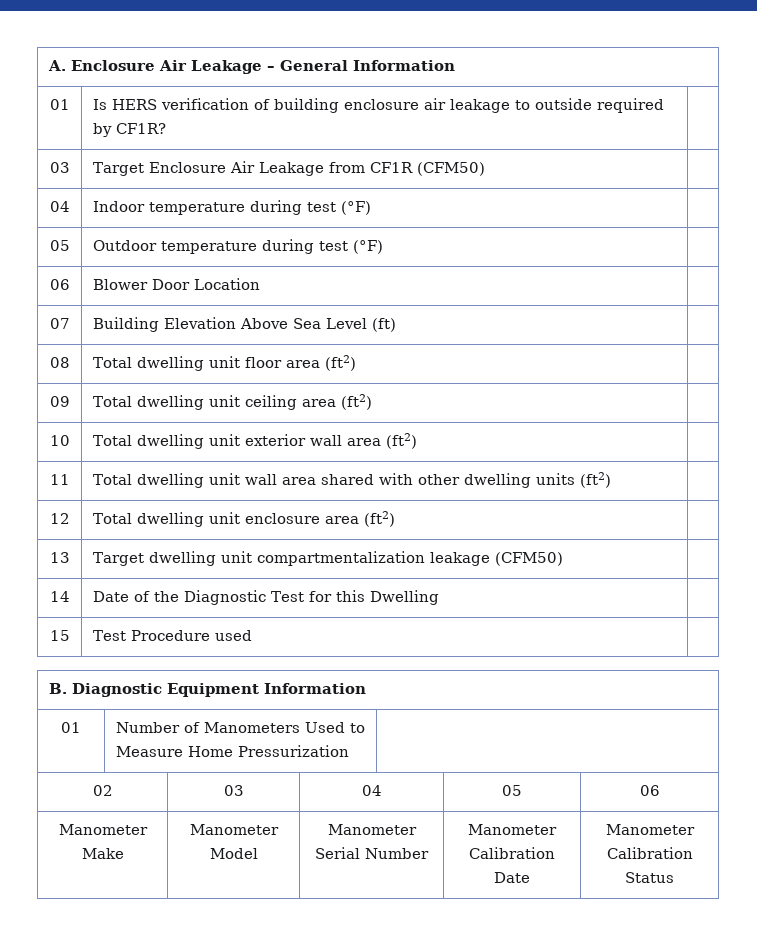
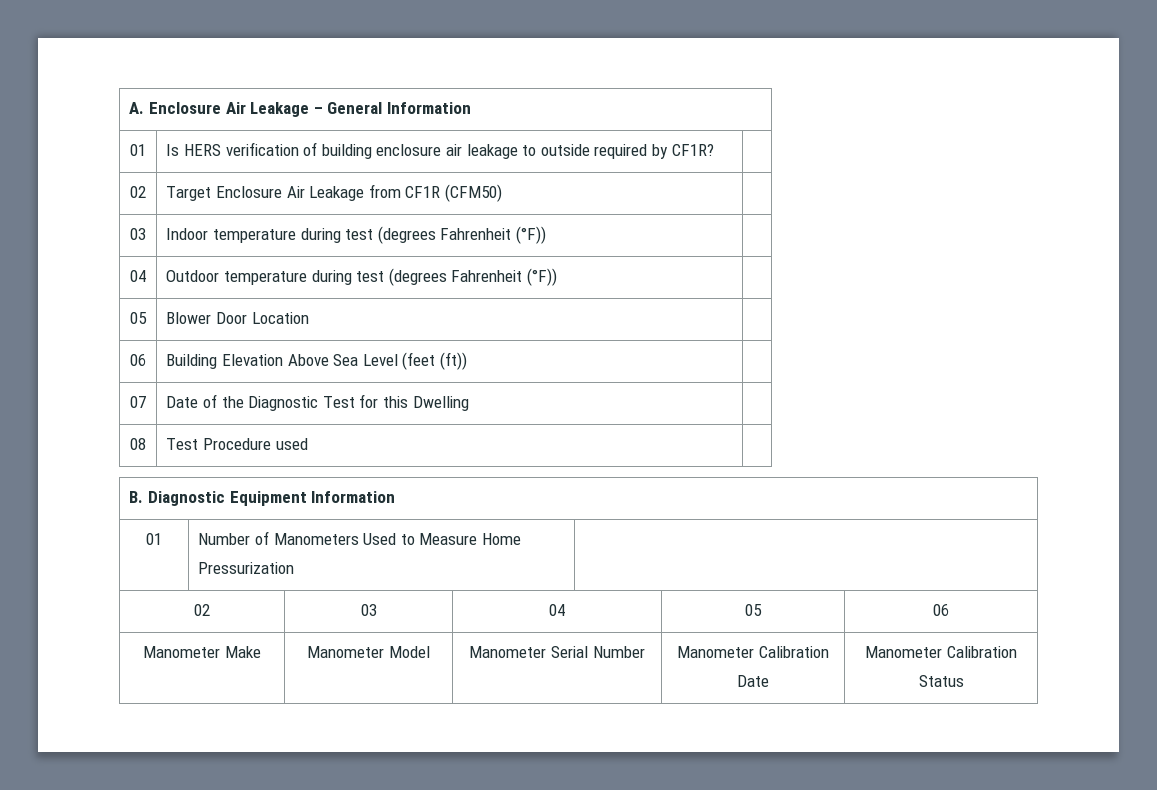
- 03 | Target Enclosure Air Leakage from CF1R (CFM50) |
+ 02 | Target Enclosure Air Leakage from CF1R (CFM50) |
- 04 | Indoor temperature during test (°F) |
- 05 | Outdoor temperature during test (°F) |
- 06 | Blower Door Location |
+ 03 | Indoor temperature during test (degrees Fahrenheit (°F)) |
+ 04 | Outdoor temperature during test (degrees Fahrenheit (°F)) |
+ 05 | Blower Door Location |
- 07 | Building Elevation Above Sea Level (ft) |
- 08 | Total dwelling unit floor area (ft2) |
- 09 | Total dwelling unit ceiling area (ft2) |
- 10 | Total dwelling unit exterior wall area (ft2) |
- 11 | Total dwelling unit wall area shared with other dwelling units (ft2) |
- 12 | Total dwelling unit enclosure area (ft2) |
- 13 | Target dwelling unit compartmentalization leakage (CFM50) |
- 14 | Date of the Diagnostic Test for this Dwelling |
+ 06 | Building Elevation Above Sea Level (feet (ft)) |
+ 07 | Date of the Diagnostic Test for this Dwelling |
- 15 | Test Procedure used |
+ 08 | Test Procedure used |

